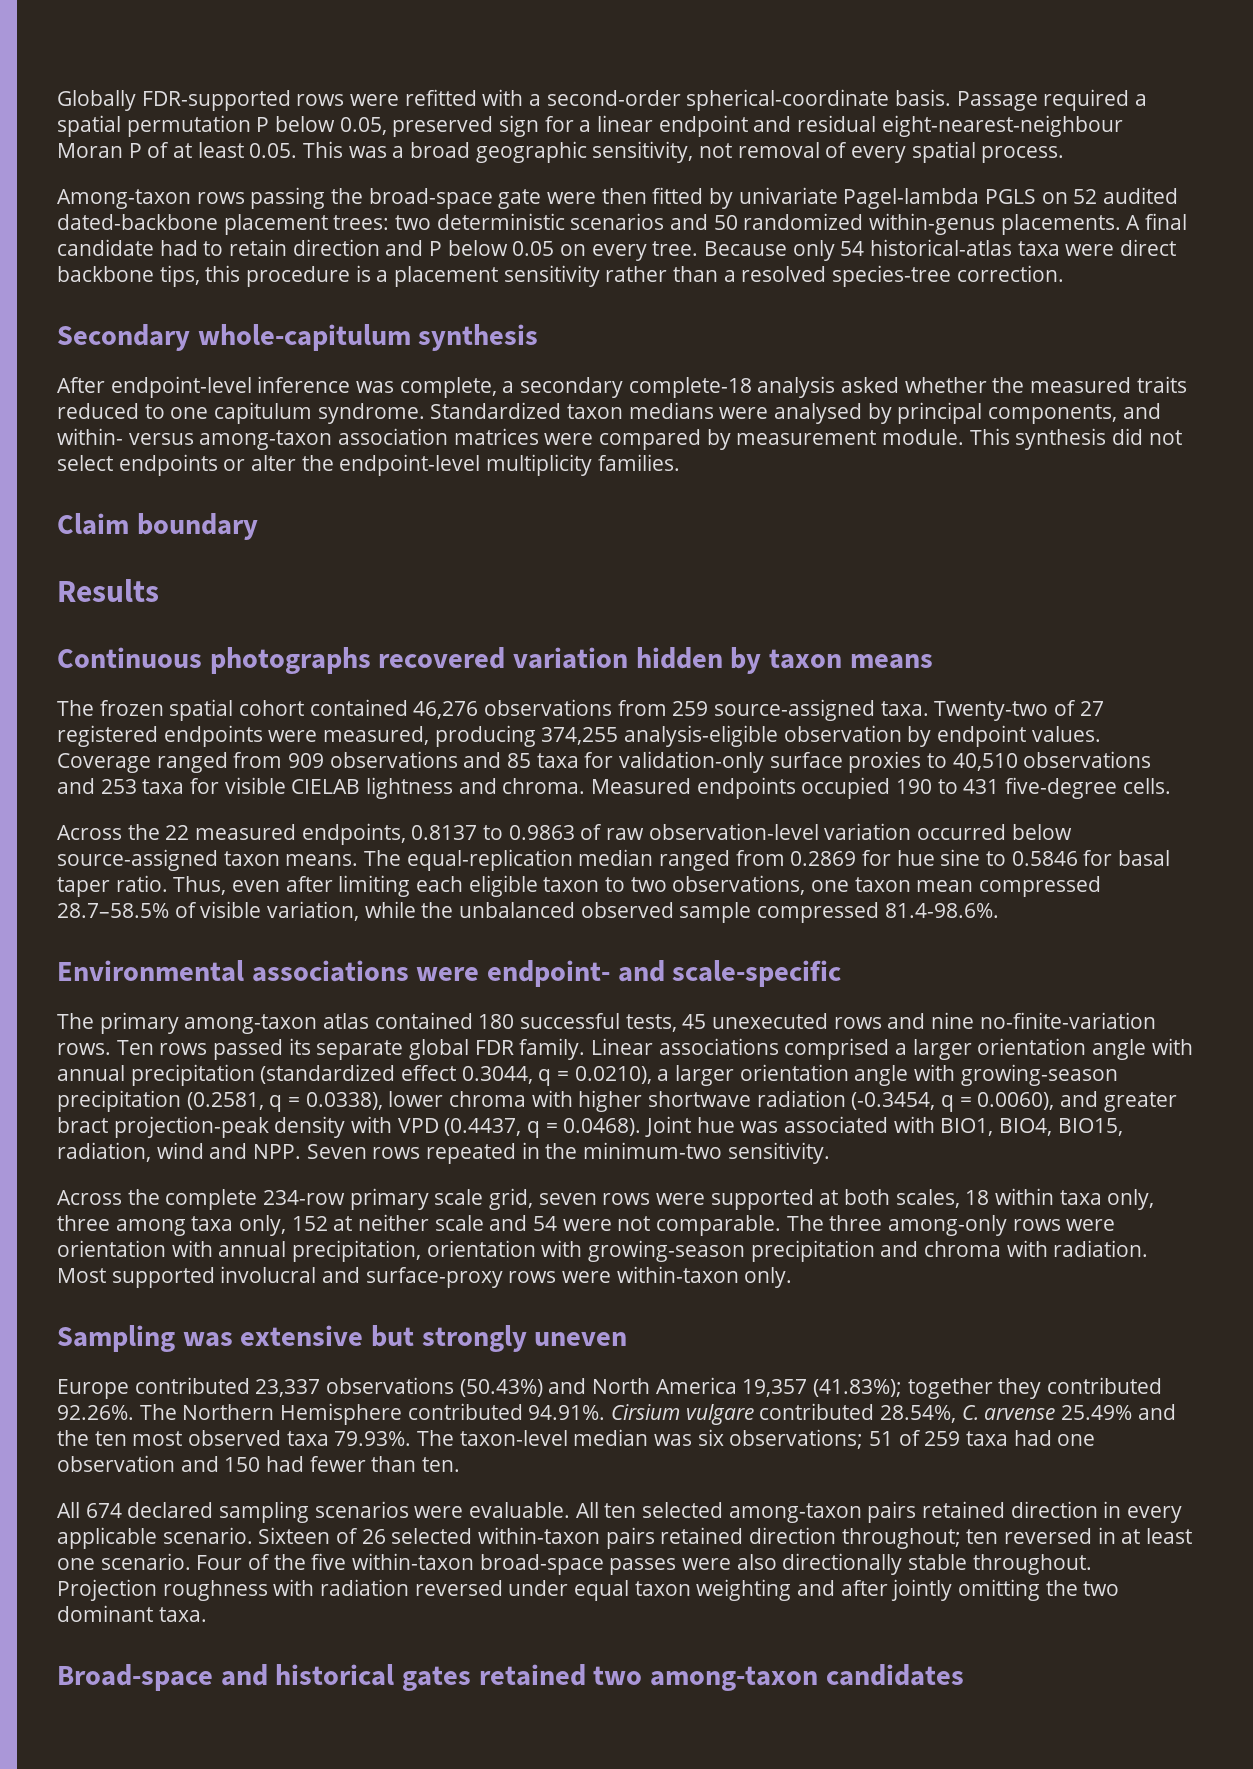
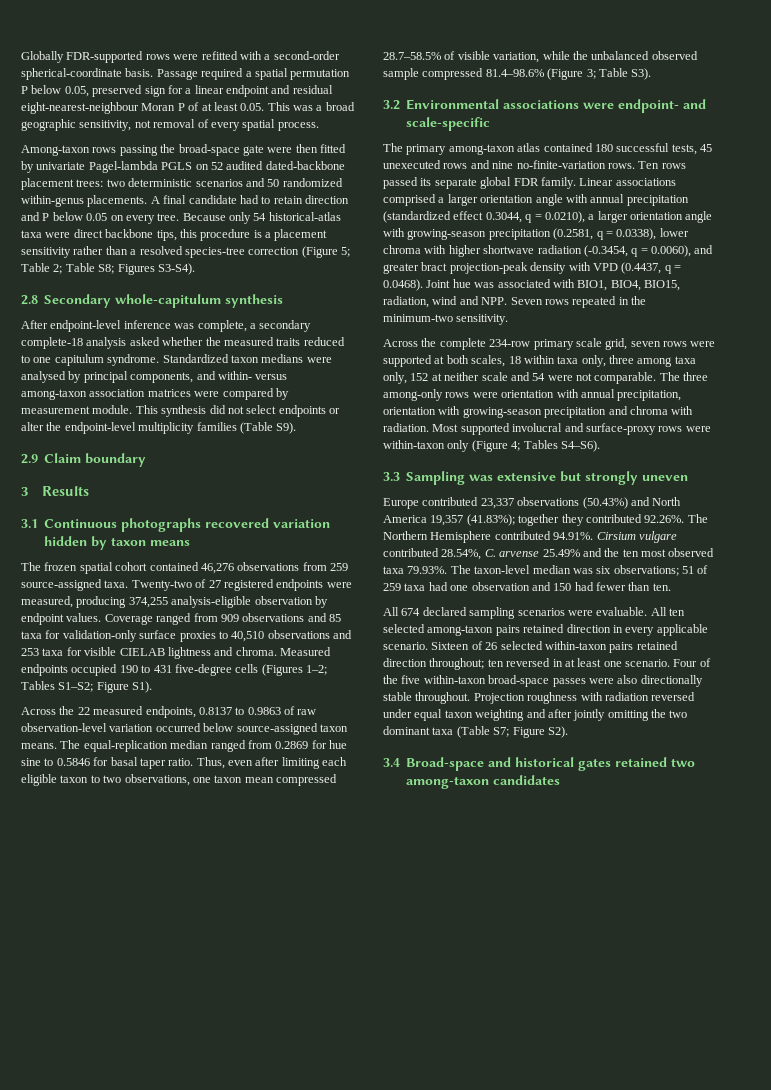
- Because only 54 historical-atlas taxa were direct backbone tips, this procedure is a placement sensitivity rather than a resolved species-tree correction.
- Secondary whole-capitulum synthesis
+ Because only 54 historical-atlas taxa were direct backbone tips, this procedure is a placement sensitivity rather than a resolved species-tree correction (Figure 5; Table 2; Table S8; Figures S3-S4).
+ 2.8 Secondary whole-capitulum synthesis
- This synthesis did not select endpoints or alter the endpoint-level multiplicity families.
- Claim boundary
+ This synthesis did not select endpoints or alter the endpoint-level multiplicity families (Table S9).
+ 2.9 Claim boundary
- Results
+ 3 Results
- Continuous photographs recovered variation hidden by taxon means
+ 3.1 Continuous photographs recovered variation hidden by taxon means
- Measured endpoints occupied 190 to 431 five-degree cells.
+ Measured endpoints occupied 190 to 431 five-degree cells (Figures 1–2; Tables S1–S2; Figure S1).
- Thus, even after limiting each eligible taxon to two observations, one taxon mean compressed 28.7–58.5% of visible variation, while the unbalanced observed sample compressed 81.4-98.6%.
- Environmental associations were endpoint- and scale-specific
+ Thus, even after limiting each eligible taxon to two observations, one taxon mean compressed 28.7–58.5% of visible variation, while the unbalanced observed sample compressed 81.4–98.6% (Figure 3; Table S3).
+ 3.2 Environmental associations were endpoint- and scale-specific
- Most supported involucral and surface-proxy rows were within-taxon only.
- Sampling was extensive but strongly uneven
+ Most supported involucral and surface-proxy rows were within-taxon only (Figure 4; Tables S4–S6).
+ 3.3 Sampling was extensive but strongly uneven
- Projection roughness with radiation reversed under equal taxon weighting and after jointly omitting the two dominant taxa.
- Broad-space and historical gates retained two among-taxon candidates
+ Projection roughness with radiation reversed under equal taxon weighting and after jointly omitting the two dominant taxa (Table S7; Figure S2).
+ 3.4 Broad-space and historical gates retained two among-taxon candidates

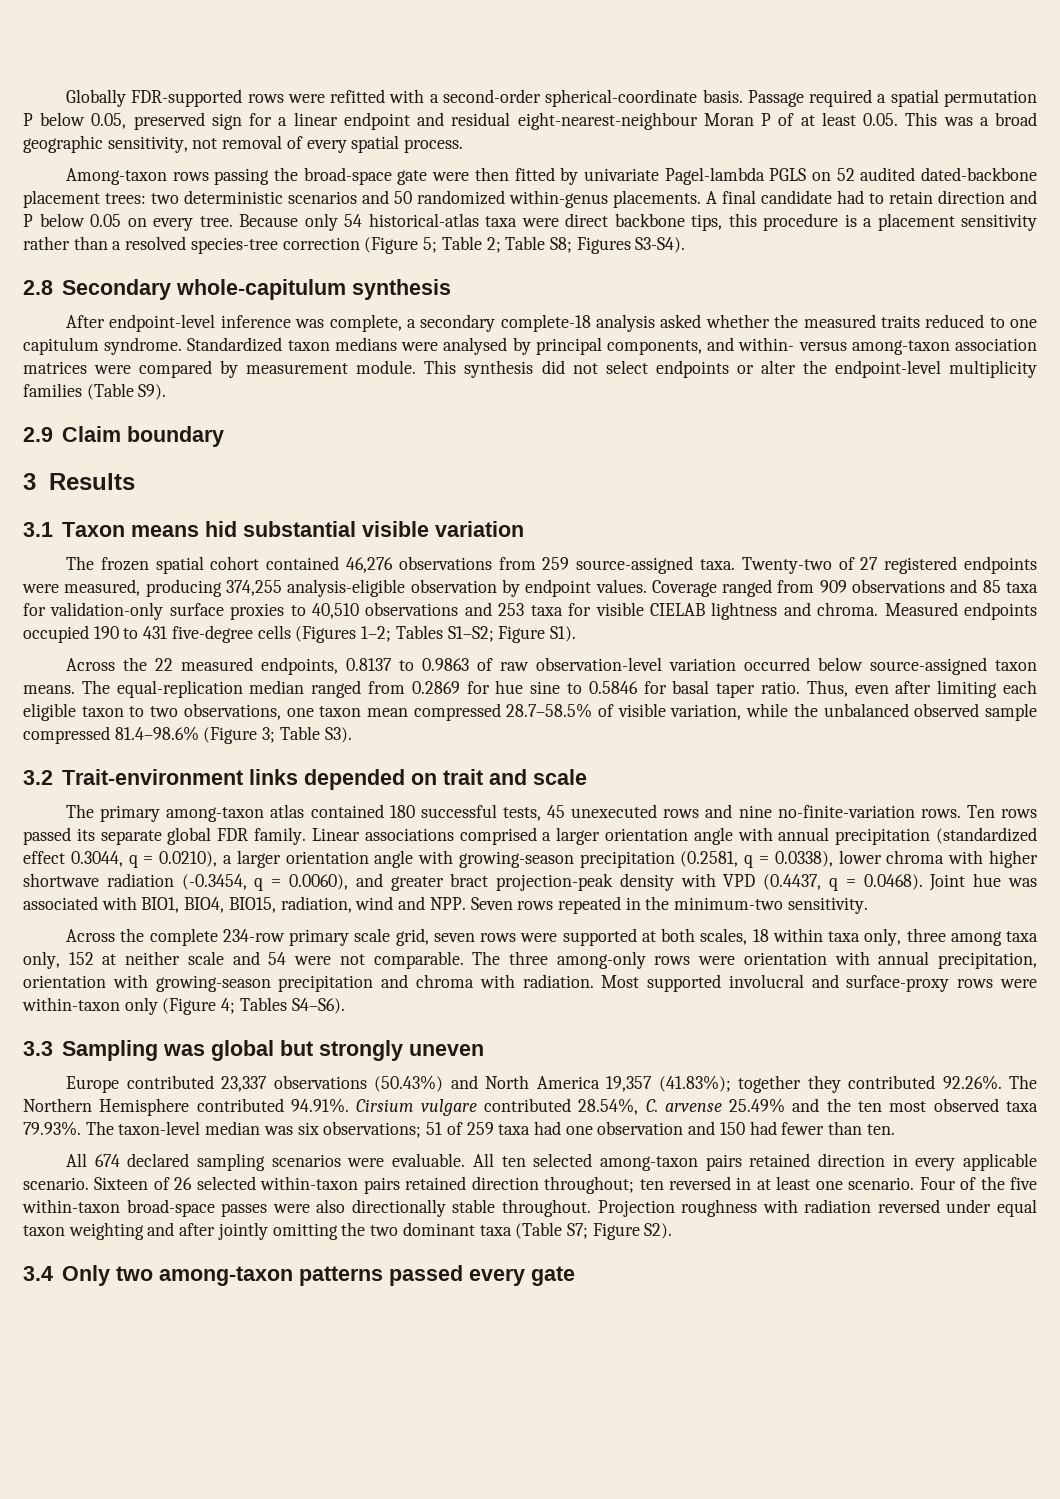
- 3.1 Continuous photographs recovered variation hidden by taxon means
+ 3.1 Taxon means hid substantial visible variation
- 3.2 Environmental associations were endpoint- and scale-specific
+ 3.2 Trait-environment links depended on trait and scale
- 3.3 Sampling was extensive but strongly uneven
+ 3.3 Sampling was global but strongly uneven
- 3.4 Broad-space and historical gates retained two among-taxon candidates
+ 3.4 Only two among-taxon patterns passed every gate

